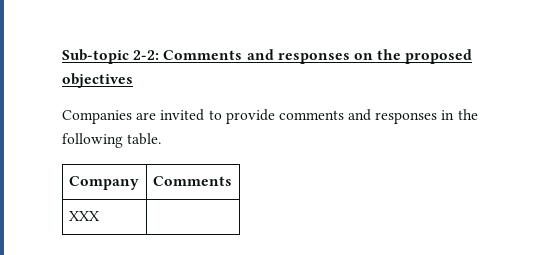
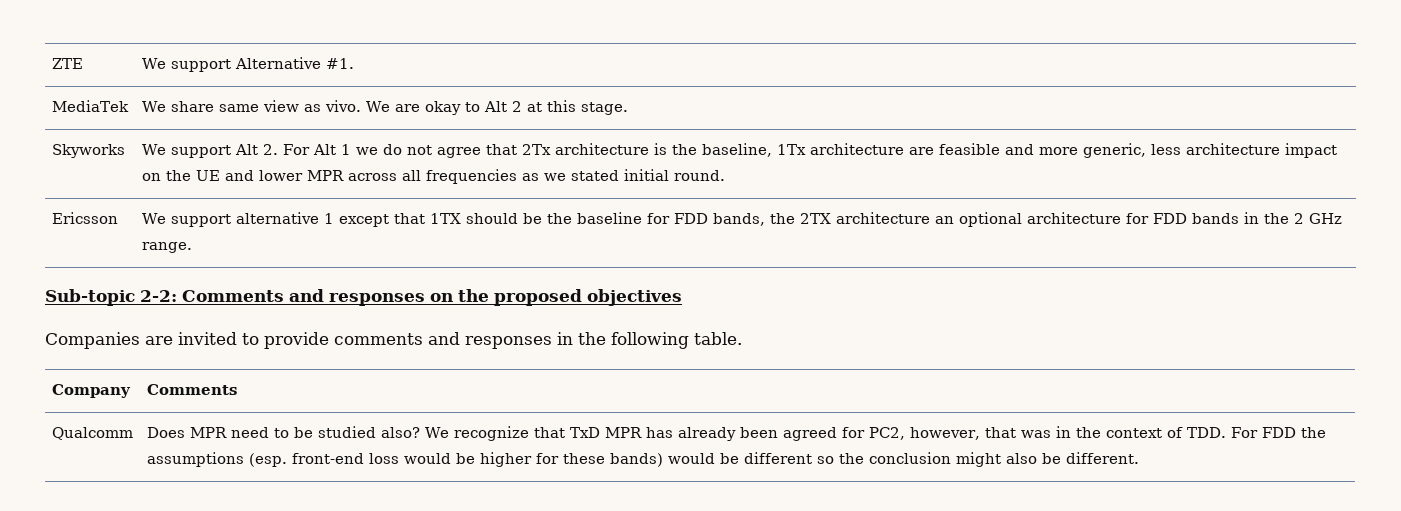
+ ZTE | We support Alternative #1.
+ MediaTek | We share same view as vivo. We are okay to Alt 2 at this stage.
+ Skyworks | We support Alt 2. For Alt 1 we do not agree that 2Tx architecture is the baseline, 1Tx architecture are feasible and more generic, less architecture impact on the UE and lower MPR across all frequencies as we stated initial round.
+ Ericsson | We support alternative 1 except that 1TX should be the baseline for FDD bands, the 2TX architecture an optional architecture for FDD bands in the 2 GHz range.
- XXX
+ Qualcomm | Does MPR need to be studied also? We recognize that TxD MPR has already been agreed for PC2, however, that was in the context of TDD. For FDD the assumptions (esp. front-end loss would be higher for these bands) would be different so the conclusion might also be different.

